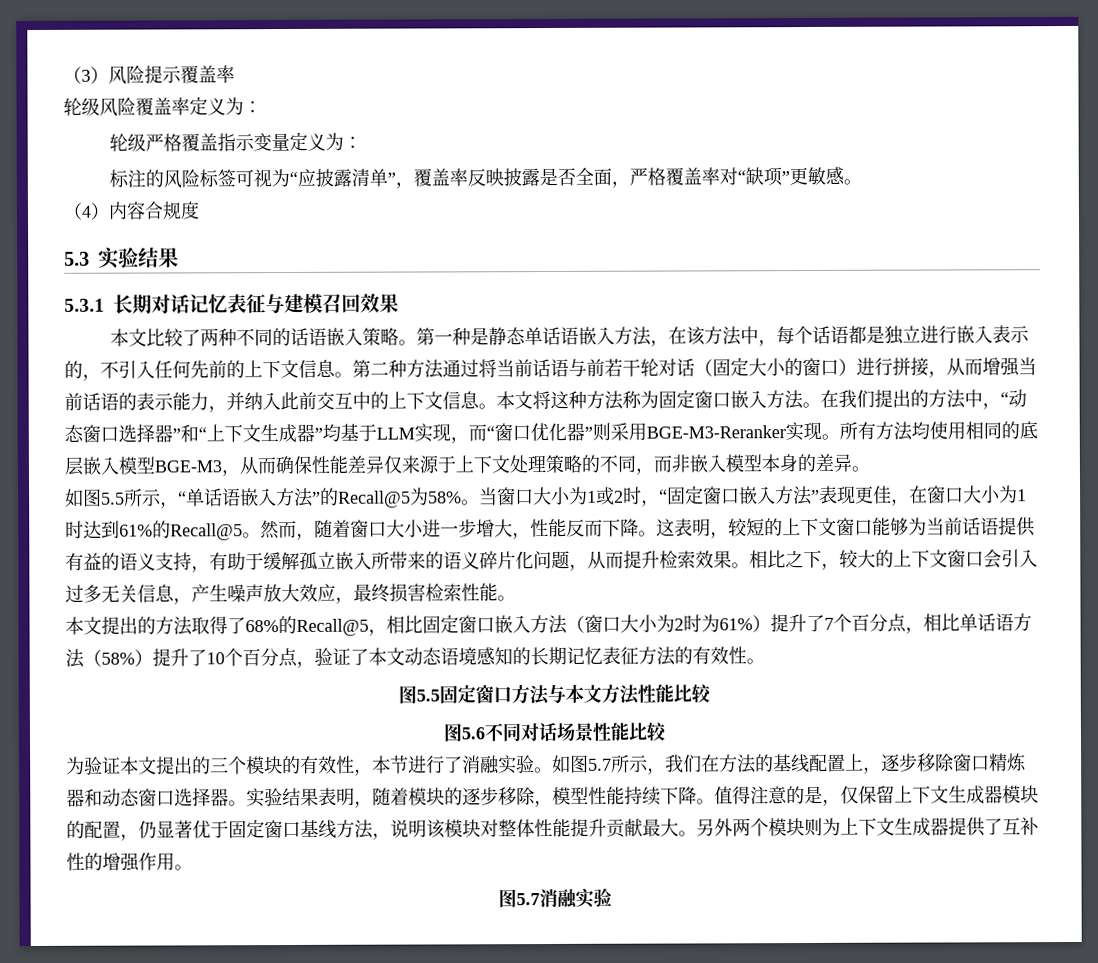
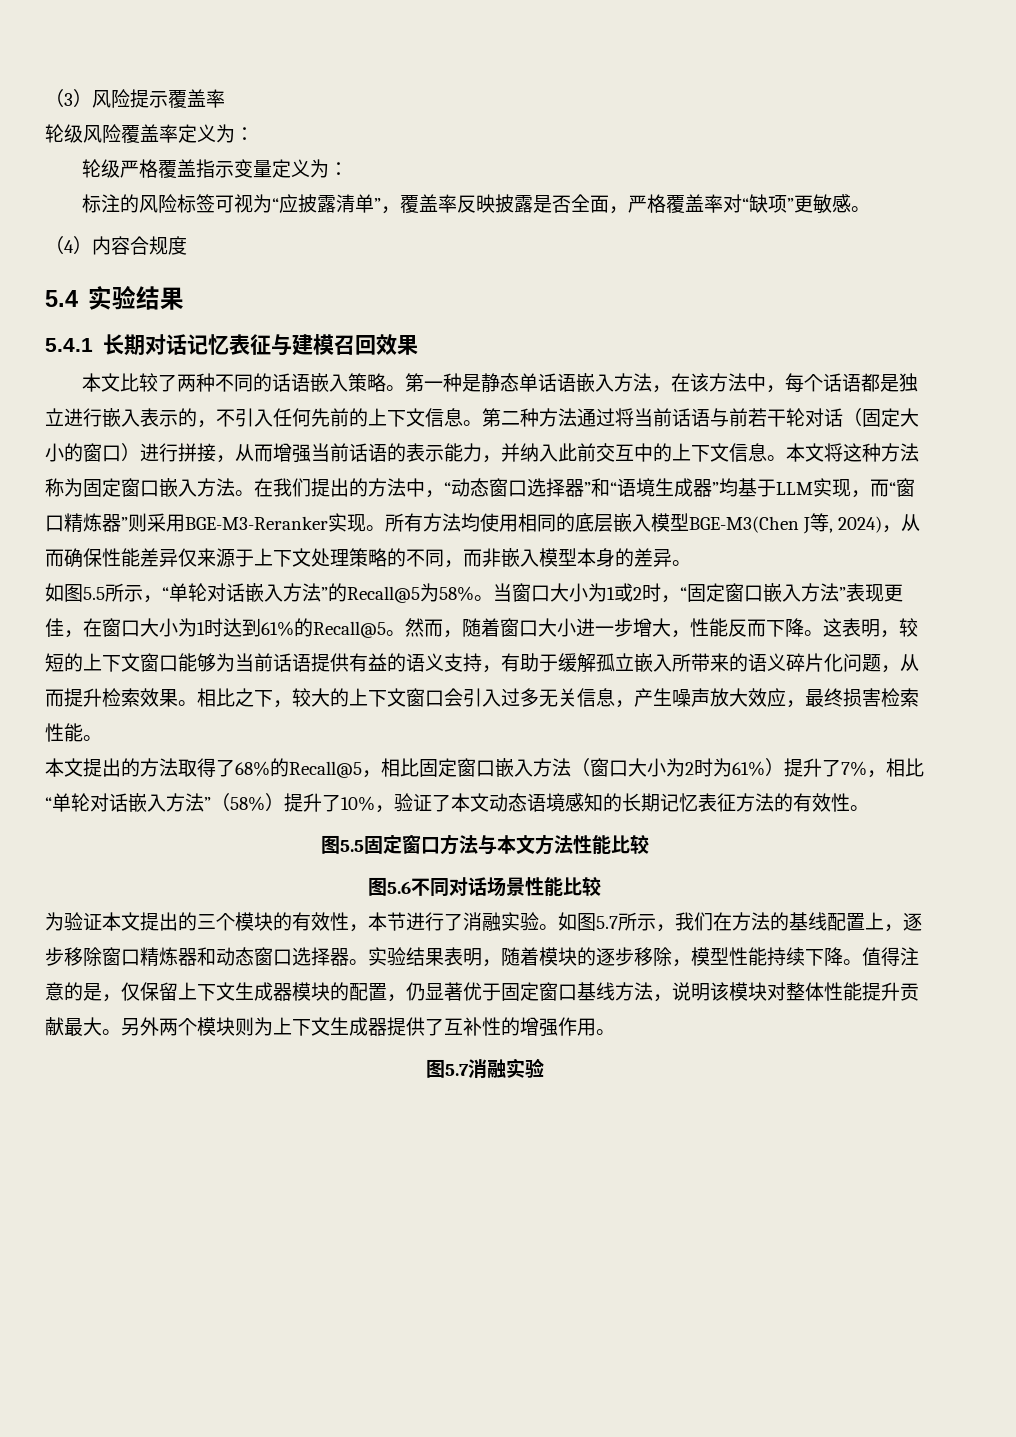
- 5.3实验结果
+ 5.4实验结果
- 5.3.1长期对话记忆表征与建模召回效果
+ 5.4.1长期对话记忆表征与建模召回效果
- 在我们提出的方法中，“动态窗口选择器”和“上下文生成器”均基于LLM实现，而“窗口优化器”则采用BGE-M3-Reranker实现。
+ 在我们提出的方法中，“动态窗口选择器”和“语境生成器”均基于LLM实现，而“窗口精炼器”则采用BGE-M3-Reranker实现。
- 所有方法均使用相同的底层嵌入模型BGE-M3，从而确保性能差异仅来源于上下文处理策略的不同，而非嵌入模型本身的差异。
+ 所有方法均使用相同的底层嵌入模型BGE-M3(Chen J等, 2024)，从而确保性能差异仅来源于上下文处理策略的不同，而非嵌入模型本身的差异。
- 如图5.5所示，“单话语嵌入方法”的Recall@5为58%。
+ 如图5.5所示，“单轮对话嵌入方法”的Recall@5为58%。
- 本文提出的方法取得了68%的Recall@5，相比固定窗口嵌入方法（窗口大小为2时为61%）提升了7个百分点，相比单话语方法（58%）提升了10个百分点，验证了本文动态语境感知的长期记忆表征方法的有效性。
+ 本文提出的方法取得了68%的Recall@5，相比固定窗口嵌入方法（窗口大小为2时为61%）提升了7%，相比“单轮对话嵌入方法”（58%）提升了10%，验证了本文动态语境感知的长期记忆表征方法的有效性。

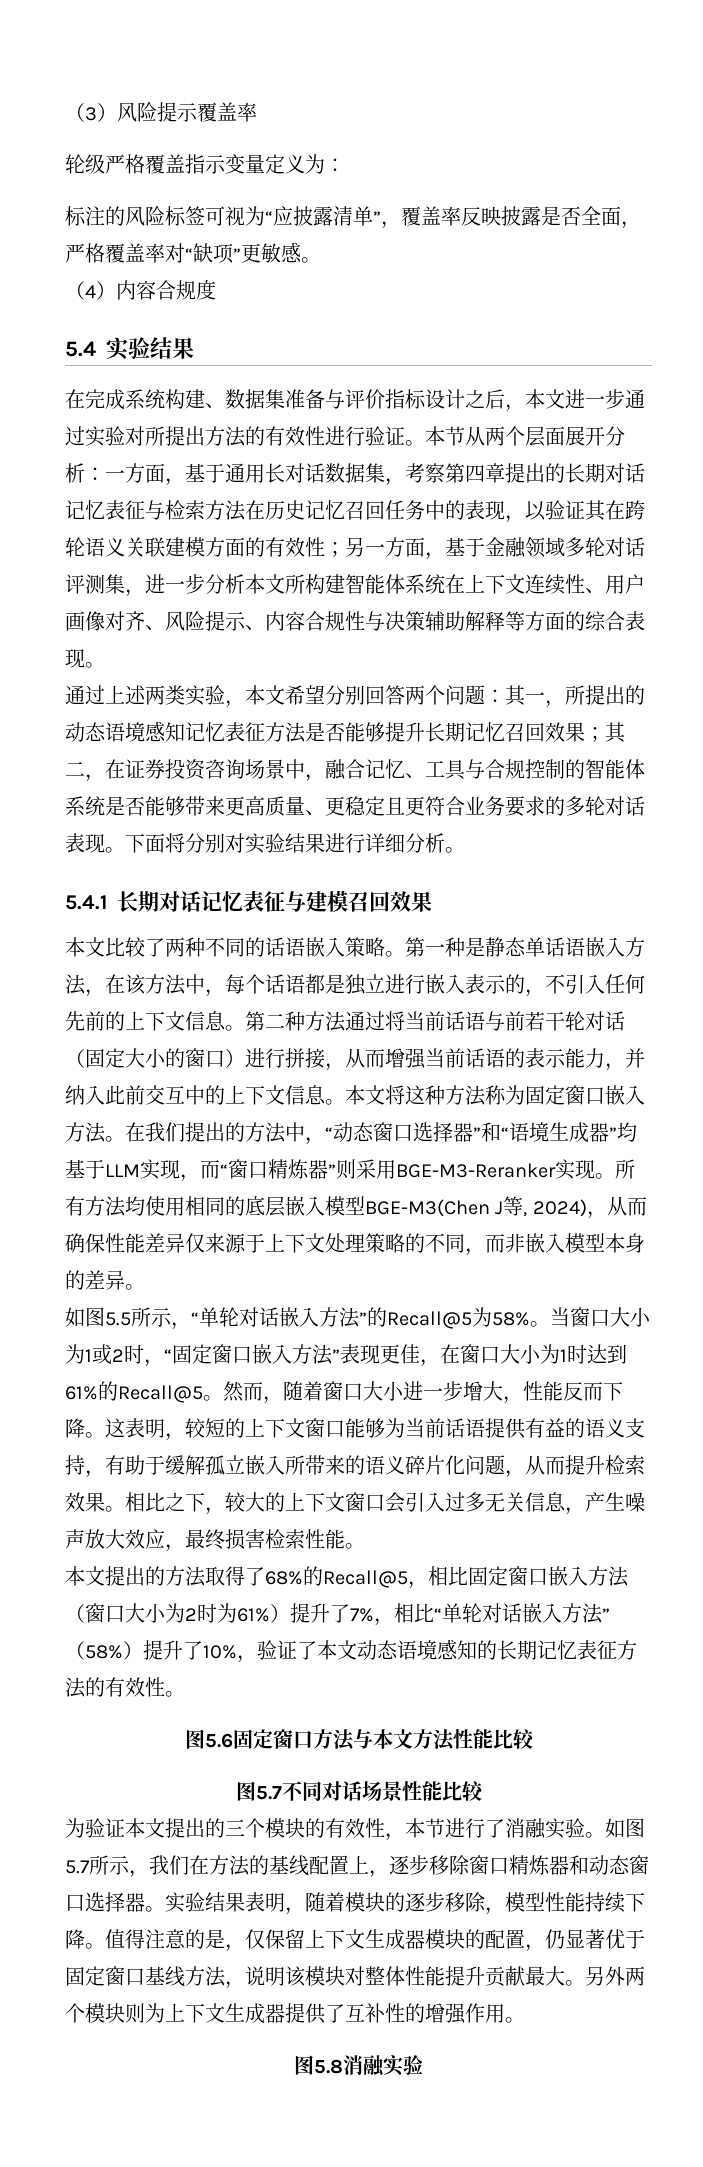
- 轮级风险覆盖率定义为：
+ 在完成系统构建、数据集准备与评价指标设计之后，本文进一步通过实验对所提出方法的有效性进行验证。本节从两个层面展开分析：一方面，基于通用长对话数据集，考察第四章提出的长期对话记忆表征与检索方法在历史记忆召回任务中的表现，以验证其在跨轮语义关联建模方面的有效性；另一方面，基于金融领域多轮对话评测集，进一步分析本文所构建智能体系统在上下文连续性、用户画像对齐、风险提示、内容合规性与决策辅助解释等方面的综合表现。
+ 通过上述两类实验，本文希望分别回答两个问题：其一，所提出的动态语境感知记忆表征方法是否能够提升长期记忆召回效果；其二，在证券投资咨询场景中，融合记忆、工具与合规控制的智能体系统是否能够带来更高质量、更稳定且更符合业务要求的多轮对话表现。下面将分别对实验结果进行详细分析。
- 图5.5固定窗口方法与本文方法性能比较
+ 图5.6固定窗口方法与本文方法性能比较
- 图5.6不同对话场景性能比较
+ 图5.7不同对话场景性能比较
- 图5.7消融实验
+ 图5.8消融实验

